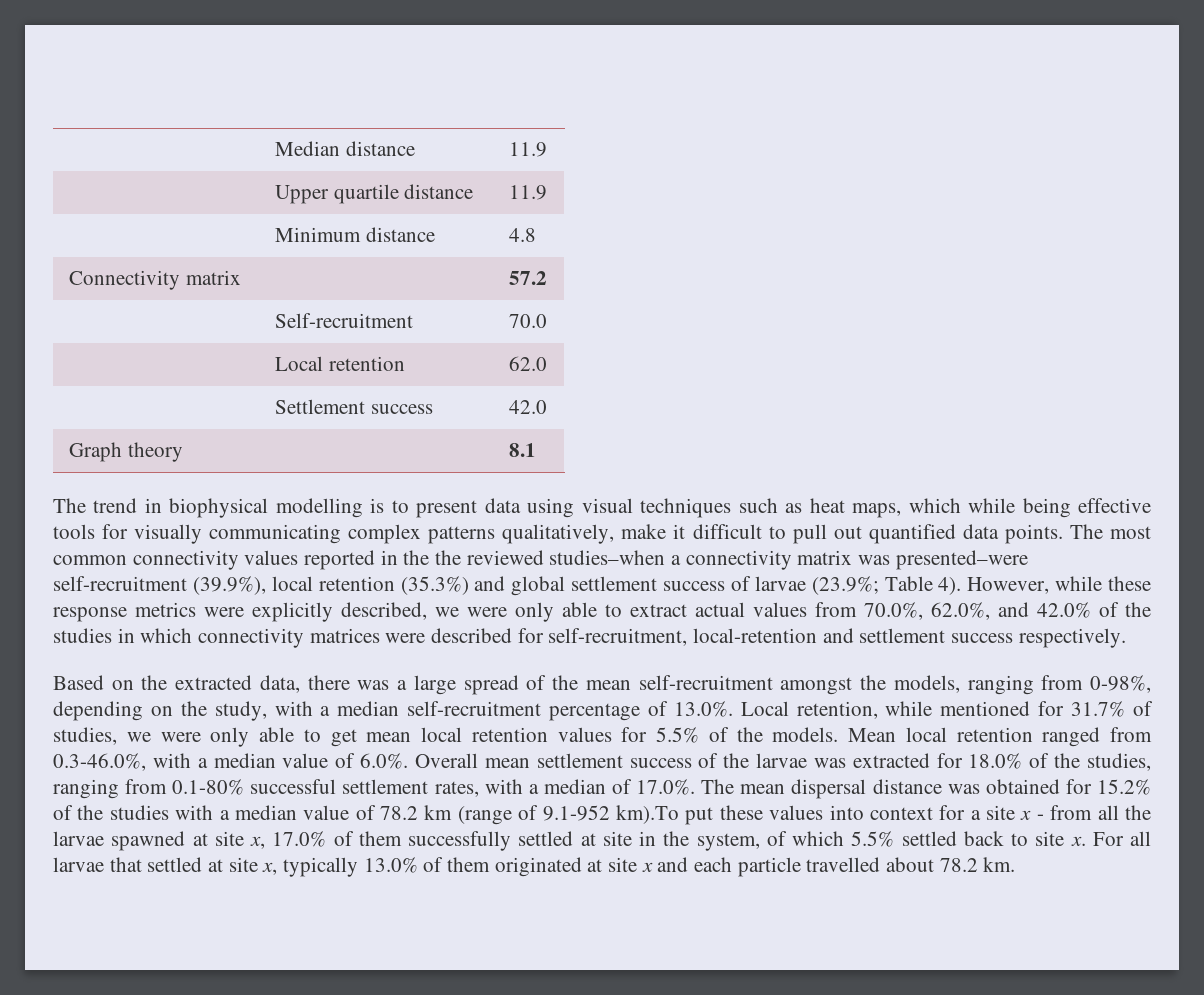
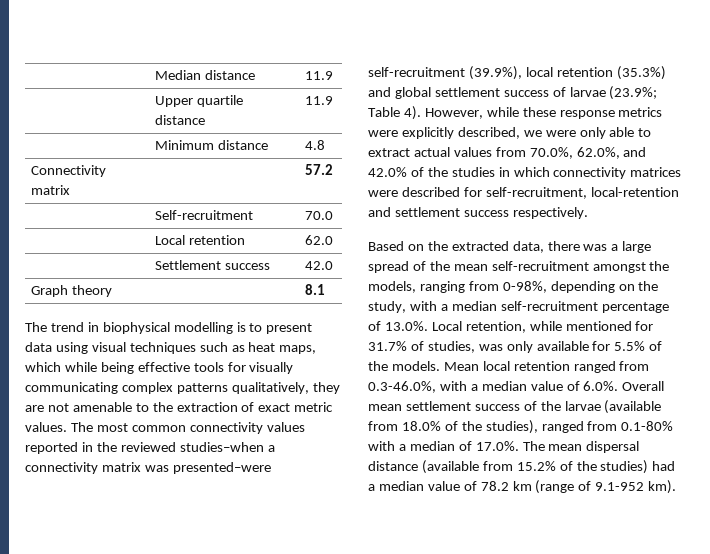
- The trend in biophysical modelling is to present data using visual techniques such as heat maps, which while being effective tools for visually communicating complex patterns qualitatively, make it difficult to pull out quantified data points.
+ The trend in biophysical modelling is to present data using visual techniques such as heat maps, which while being effective tools for visually communicating complex patterns qualitatively, they are not amenable to the extraction of exact metric values.
- The most common connectivity values reported in the the reviewed studies–when a connectivity matrix was presented–were self-recruitment (39.9%), local retention (35.3%) and global settlement success of larvae (23.9%; Table 4).
+ The most common connectivity values reported in the reviewed studies–when a connectivity matrix was presented–were self-recruitment (39.9%), local retention (35.3%) and global settlement success of larvae (23.9%; Table 4).
- Based on the extracted data, there was a large spread of the mean self-recruitment amongst the models, ranging from 0-98%, depending on the study, with a median self-recruitment percentage of 13.0%. Local retention, while mentioned for 31.7% of studies, we were only able to get mean local retention values for 5.5% of the models.
+ Based on the extracted data, there was a large spread of the mean self-recruitment amongst the models, ranging from 0-98%, depending on the study, with a median self-recruitment percentage of 13.0%. Local retention, while mentioned for 31.7% of studies, was only available for 5.5% of the models.
- Mean local retention ranged from 0.3-46.0%, with a median value of 6.0%. Overall mean settlement success of the larvae was extracted for 18.0% of the studies, ranging from 0.1-80% successful settlement rates, with a median of 17.0%. The mean dispersal distance was obtained for 15.2% of the studies with a median value of 78.2 km (range of 9.1-952 km).To put these values into context for a site x - from all the larvae spawned at site x, 17.0% of them successfully settled at site in the system, of which 5.5% settled back to site x. For all larvae that settled at site x, typically 13.0% of them originated at site x and each particle travelled about 78.2 km.
+ Mean local retention ranged from 0.3-46.0%, with a median value of 6.0%. Overall mean settlement success of the larvae (available from 18.0% of the studies), ranged from 0.1-80% with a median of 17.0%. The mean dispersal distance (available from 15.2% of the studies) had a median value of 78.2 km (range of 9.1-952 km).

